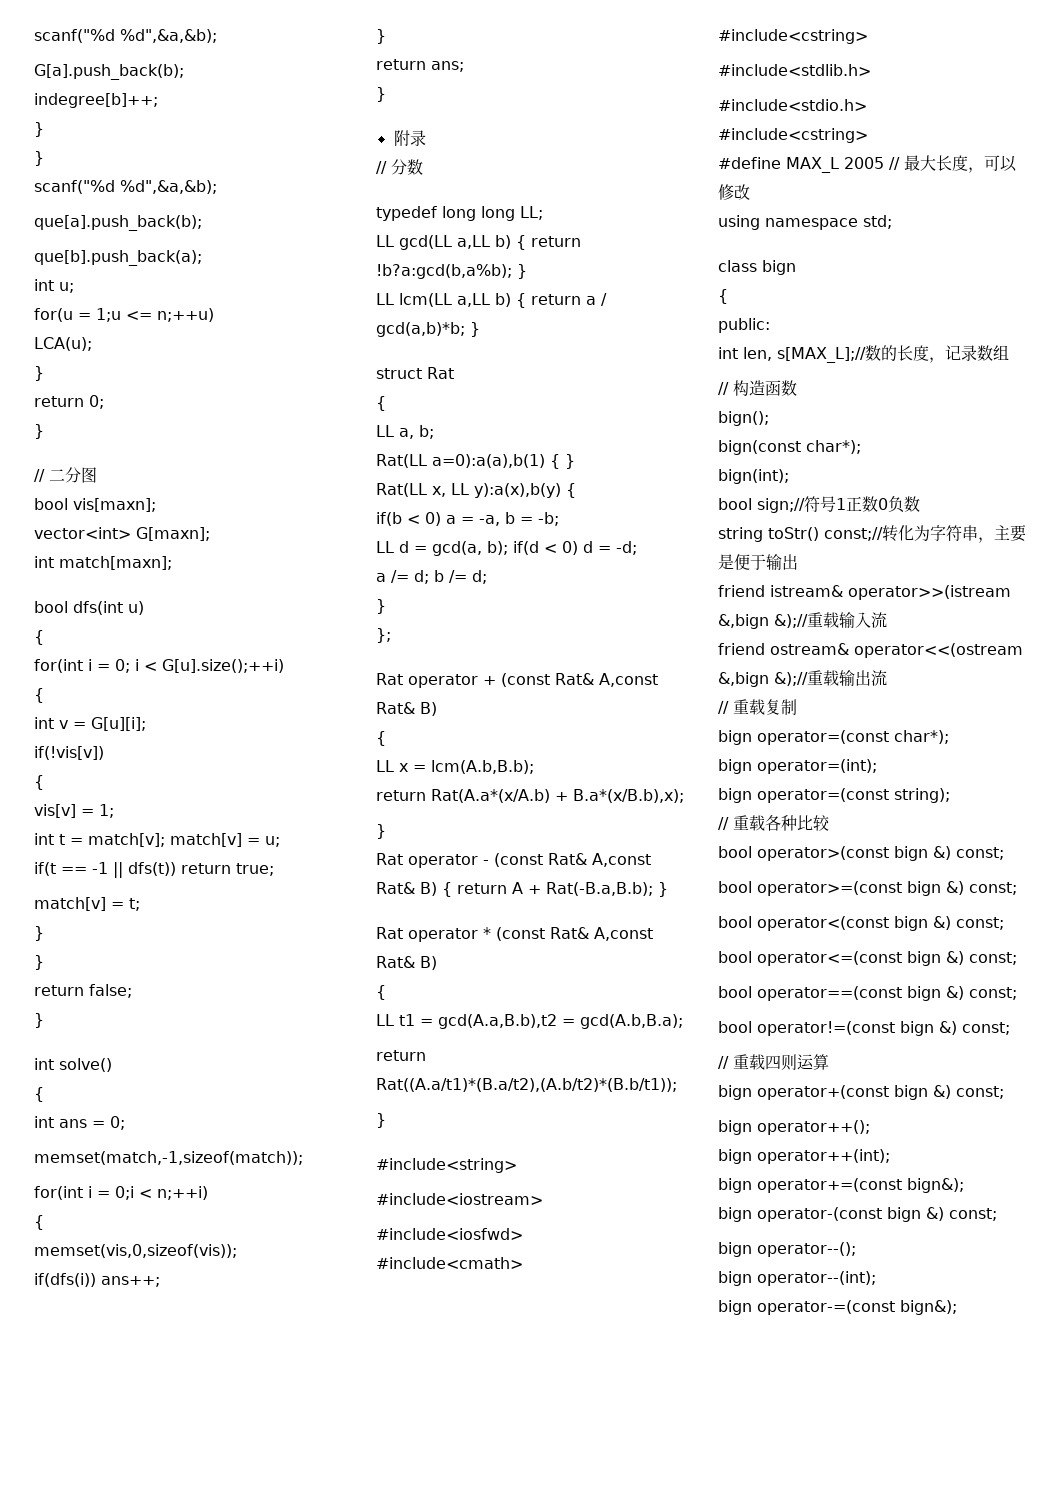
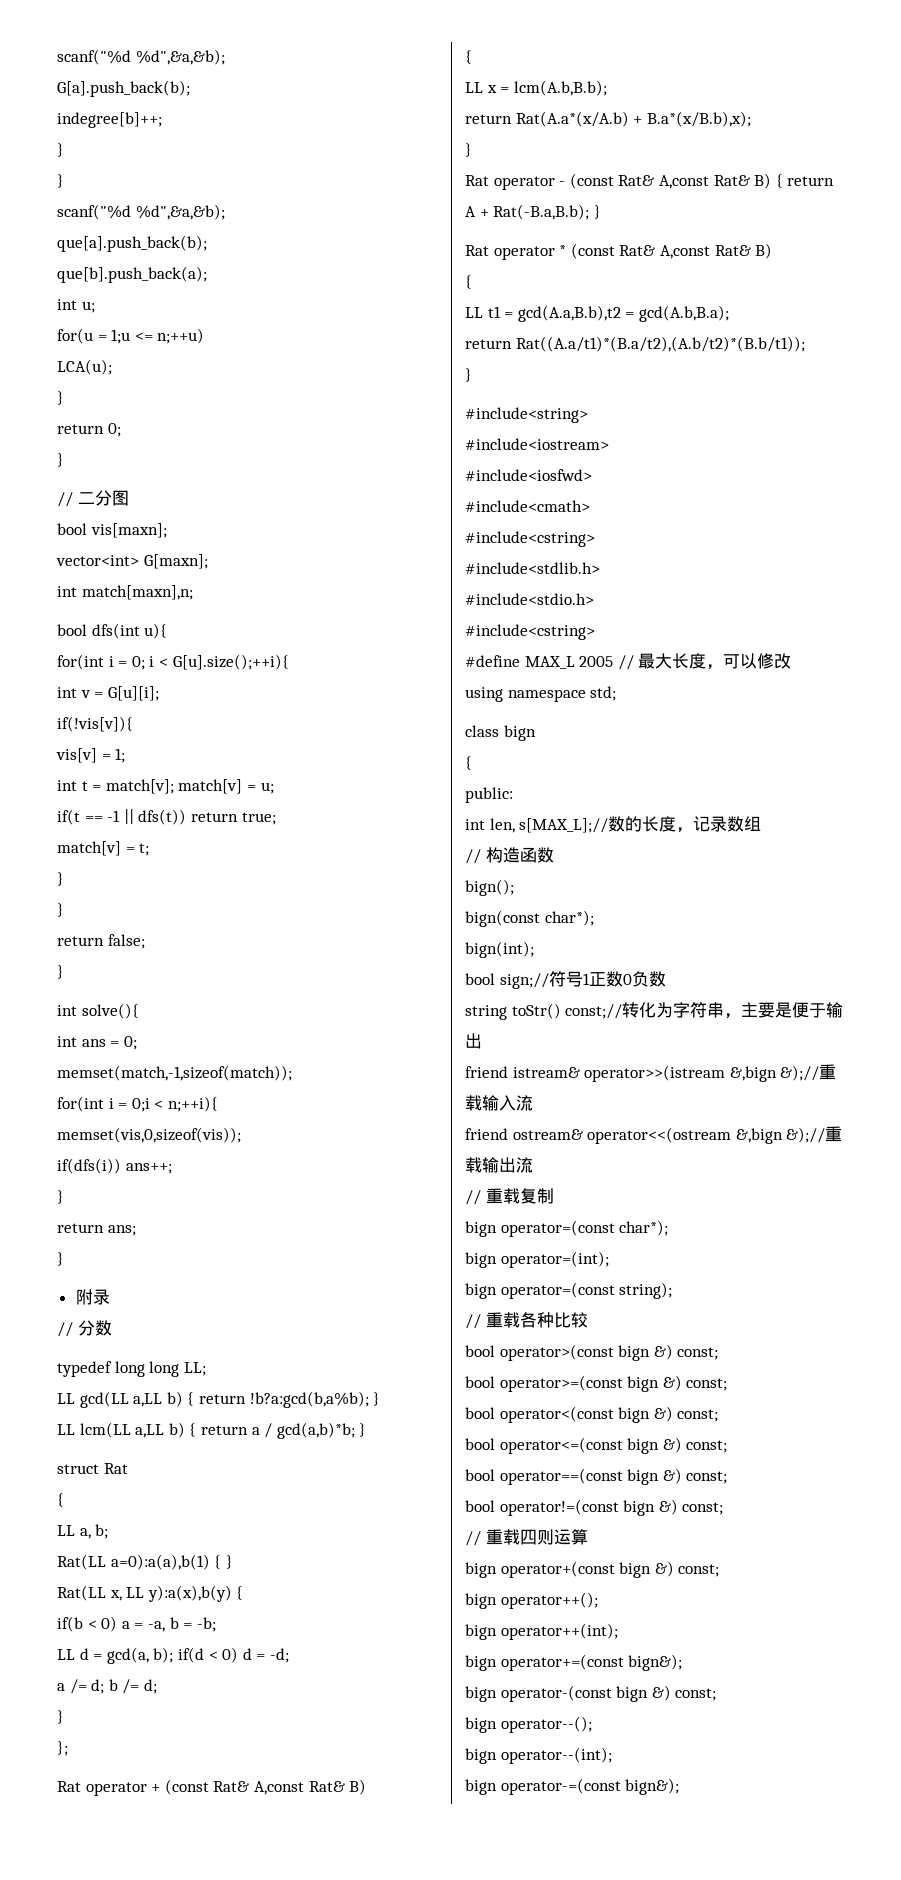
- int match[maxn];
+ int match[maxn],n;
- bool dfs(int u)
- {
+ bool dfs(int u){
- for(int i = 0; i < G[u].size();++i)
- {
+ for(int i = 0; i < G[u].size();++i){
- if(!vis[v])
- {
+ if(!vis[v]){
- int solve()
- {
+ int solve(){
- for(int i = 0;i < n;++i)
- {
+ for(int i = 0;i < n;++i){

